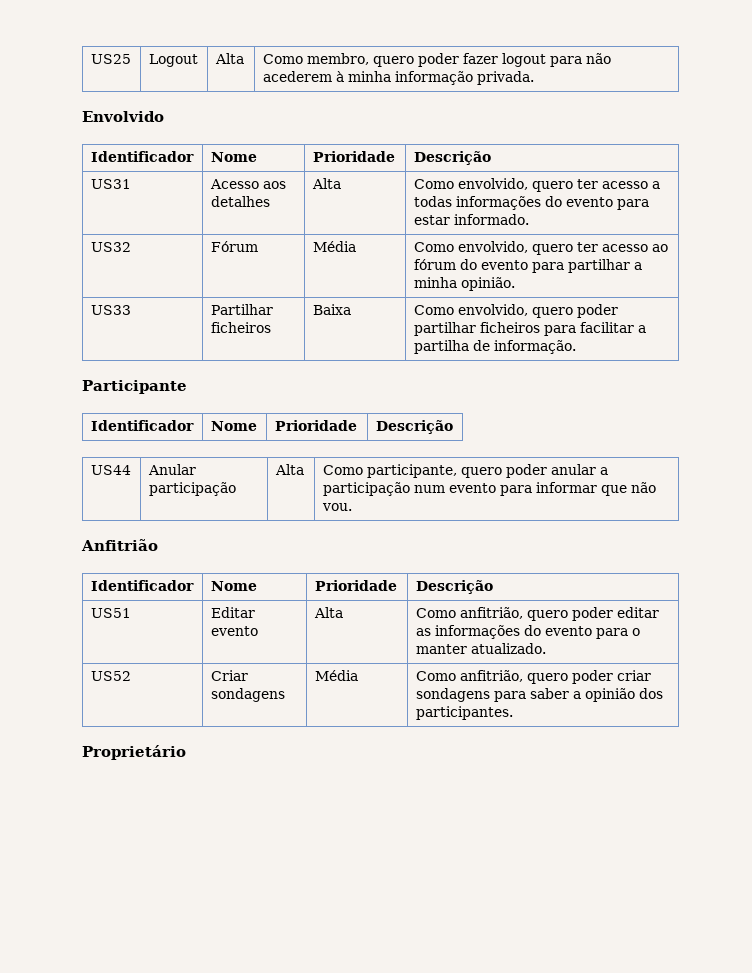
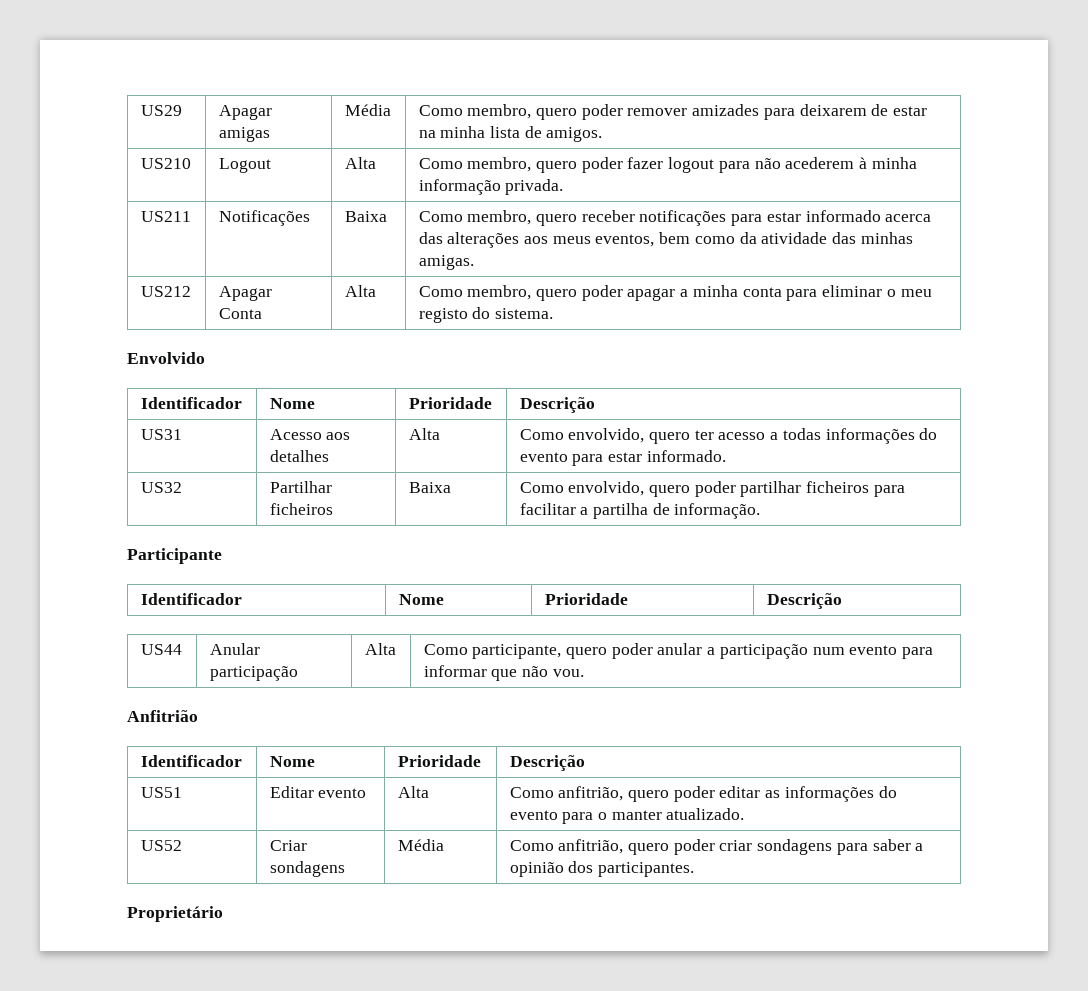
- US25 | Logout | Alta | Como membro, quero poder fazer logout para não acederem à minha informação privada.
+ US29 | Apagar amigas | Média | Como membro, quero poder remover amizades para deixarem de estar na minha lista de amigos.
+ US210 | Logout | Alta | Como membro, quero poder fazer logout para não acederem à minha informação privada.
+ US211 | Notificações | Baixa | Como membro, quero receber notificações para estar informado acerca das alterações aos meus eventos, bem como da atividade das minhas amigas.
+ US212 | Apagar Conta | Alta | Como membro, quero poder apagar a minha conta para eliminar o meu registo do sistema.
- US32 | Fórum | Média | Como envolvido, quero ter acesso ao fórum do evento para partilhar a minha opinião.
- US33 | Partilhar ficheiros | Baixa | Como envolvido, quero poder partilhar ficheiros para facilitar a partilha de informação.
+ US32 | Partilhar ficheiros | Baixa | Como envolvido, quero poder partilhar ficheiros para facilitar a partilha de informação.

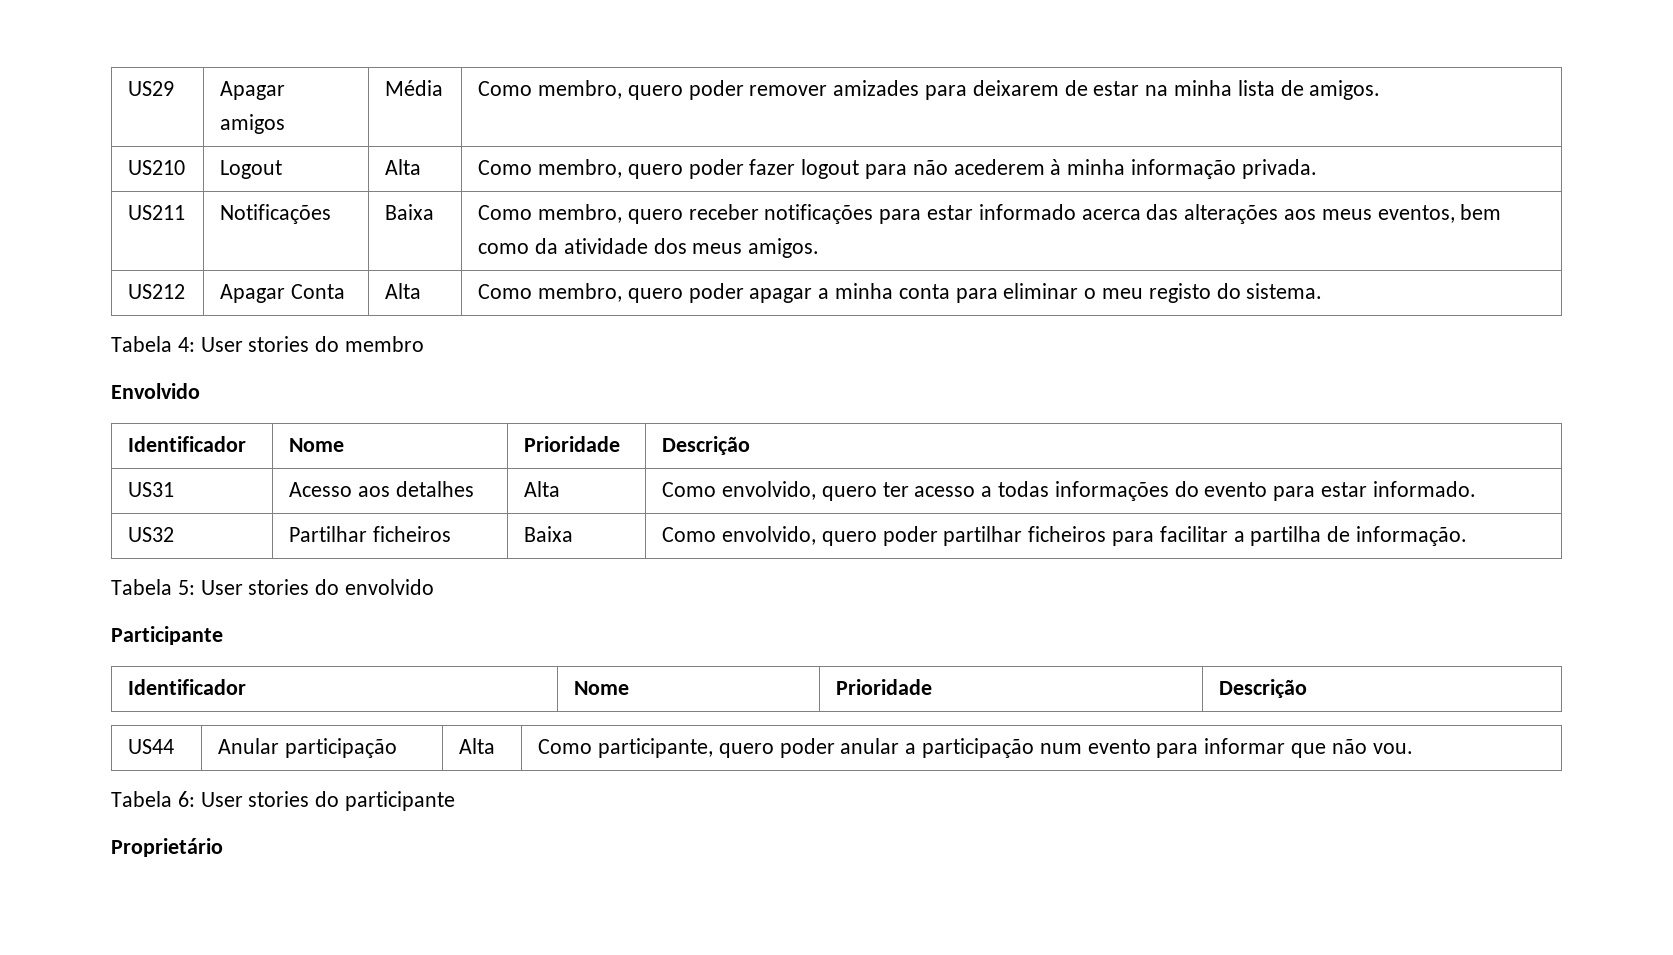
- US29 | Apagar amigas | Média | Como membro, quero poder remover amizades para deixarem de estar na minha lista de amigos.
+ US29 | Apagar amigos | Média | Como membro, quero poder remover amizades para deixarem de estar na minha lista de amigos.
- US211 | Notificações | Baixa | Como membro, quero receber notificações para estar informado acerca das alterações aos meus eventos, bem como da atividade das minhas amigas.
+ US211 | Notificações | Baixa | Como membro, quero receber notificações para estar informado acerca das alterações aos meus eventos, bem como da atividade dos meus amigos.
+ Tabela 4: User stories do membro
+ Tabela 5: User stories do envolvido
- Anfitrião
- Identificador | Nome | Prioridade | Descrição
- US51 | Editar evento | Alta | Como anfitrião, quero poder editar as informações do evento para o manter atualizado.
- US52 | Criar sondagens | Média | Como anfitrião, quero poder criar sondagens para saber a opinião dos participantes.
+ Tabela 6: User stories do participante

